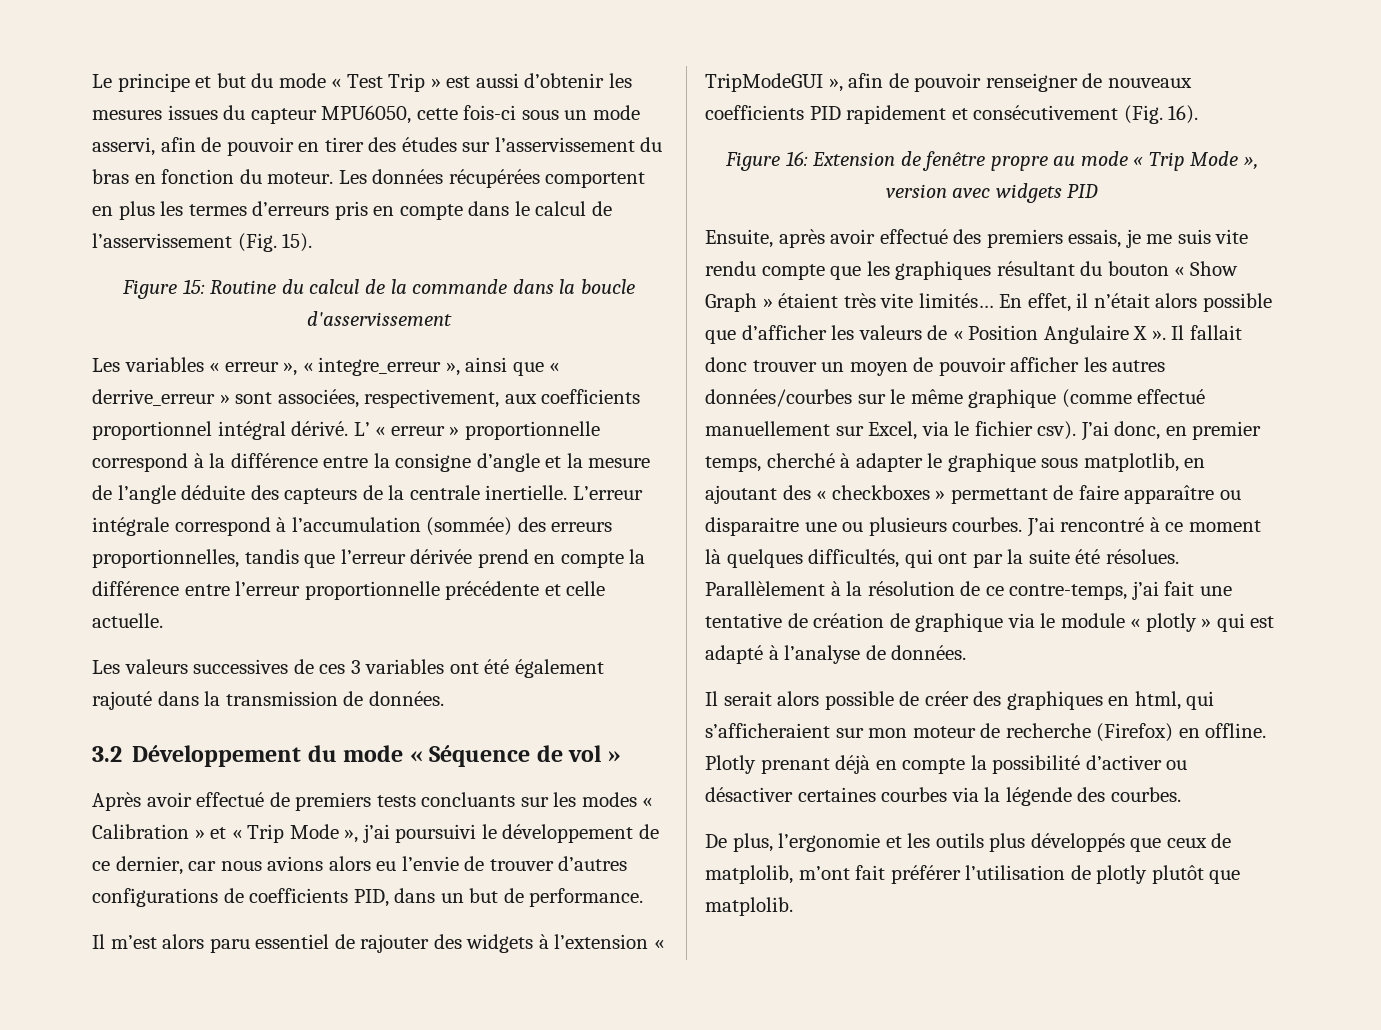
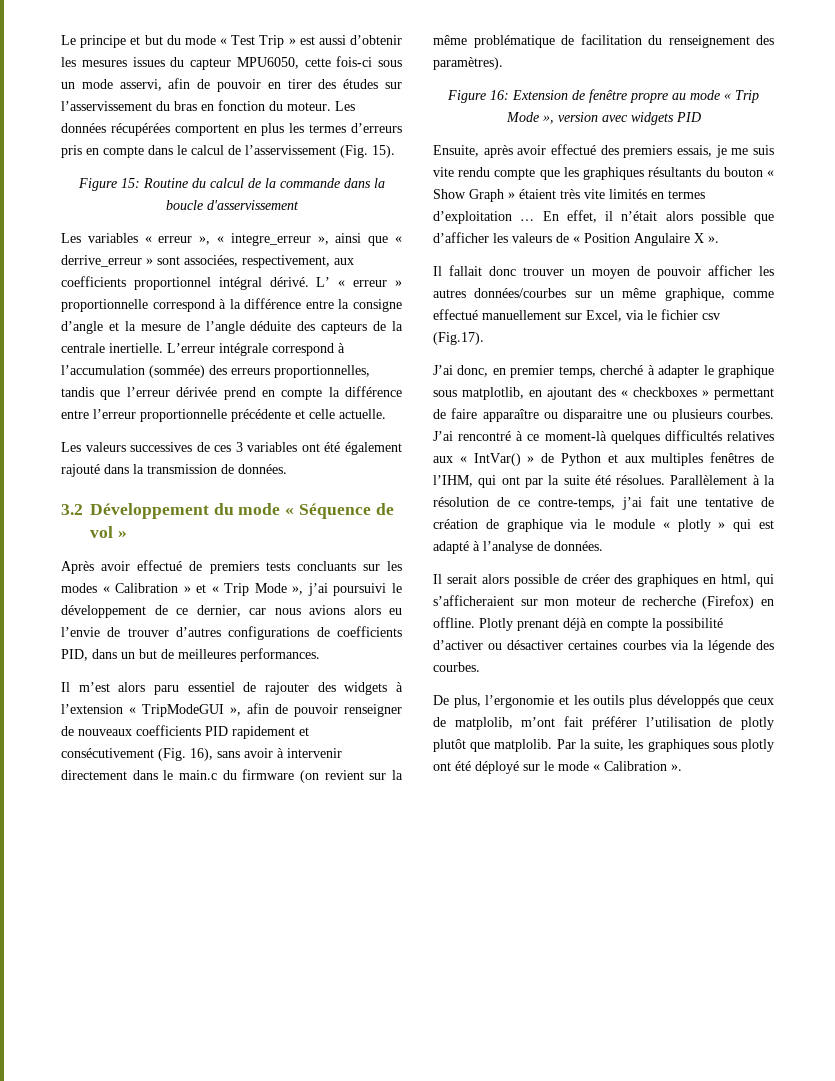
- Après avoir effectué de premiers tests concluants sur les modes « Calibration » et « Trip Mode », j’ai poursuivi le développement de ce dernier, car nous avions alors eu l’envie de trouver d’autres configurations de coefficients PID, dans un but de performance.
+ Après avoir effectué de premiers tests concluants sur les modes « Calibration » et « Trip Mode », j’ai poursuivi le développement de ce dernier, car nous avions alors eu l’envie de trouver d’autres configurations de coefficients PID, dans un but de meilleures performances.
- Il m’est alors paru essentiel de rajouter des widgets à l’extension « TripModeGUI », afin de pouvoir renseigner de nouveaux coefficients PID rapidement et consécutivement (Fig. 16).
+ Il m’est alors paru essentiel de rajouter des widgets à l’extension « TripModeGUI », afin de pouvoir renseigner de nouveaux coefficients PID rapidement et consécutivement (Fig. 16), sans avoir à intervenir directement dans le main.c du firmware (on revient sur la même problématique de facilitation du renseignement des paramètres).
- Ensuite, après avoir effectué des premiers essais, je me suis vite rendu compte que les graphiques résultant du bouton « Show Graph » étaient très vite limités…
+ Ensuite, après avoir effectué des premiers essais, je me suis vite rendu compte que les graphiques résultants du bouton « Show Graph » étaient très vite limités en termes d’exploitation …
- En effet, il n’était alors possible que d’afficher les valeurs de « Position Angulaire X ». Il fallait donc trouver un moyen de pouvoir afficher les autres données/courbes sur le même graphique (comme effectué manuellement sur Excel, via le fichier csv). J’ai donc, en premier temps, cherché à adapter le graphique sous matplotlib, en ajoutant des « checkboxes » permettant de faire apparaître ou disparaitre une ou plusieurs courbes.
+ En effet, il n’était alors possible que d’afficher les valeurs de « Position Angulaire X ».
+ Il fallait donc trouver un moyen de pouvoir afficher les autres données/courbes sur un même graphique, comme effectué manuellement sur Excel, via le fichier csv (Fig.17).
+ J’ai donc, en premier temps, cherché à adapter le graphique sous matplotlib, en ajoutant des « checkboxes » permettant de faire apparaître ou disparaitre une ou plusieurs courbes.
- J’ai rencontré à ce moment là quelques difficultés, qui ont par la suite été résolues.
+ J’ai rencontré à ce moment-là quelques difficultés relatives aux « IntVar() » de Python et aux multiples fenêtres de l’IHM, qui ont par la suite été résolues.
+ Par la suite, les graphiques sous plotly ont été déployé sur le mode « Calibration ».

